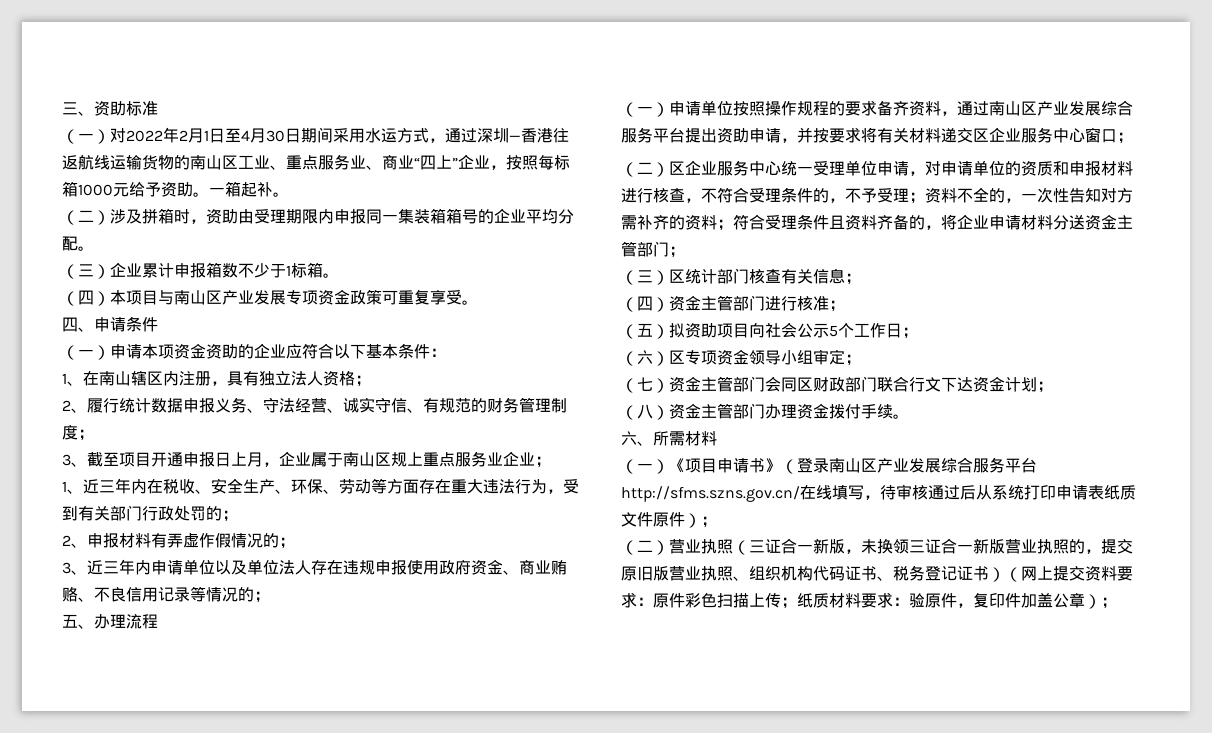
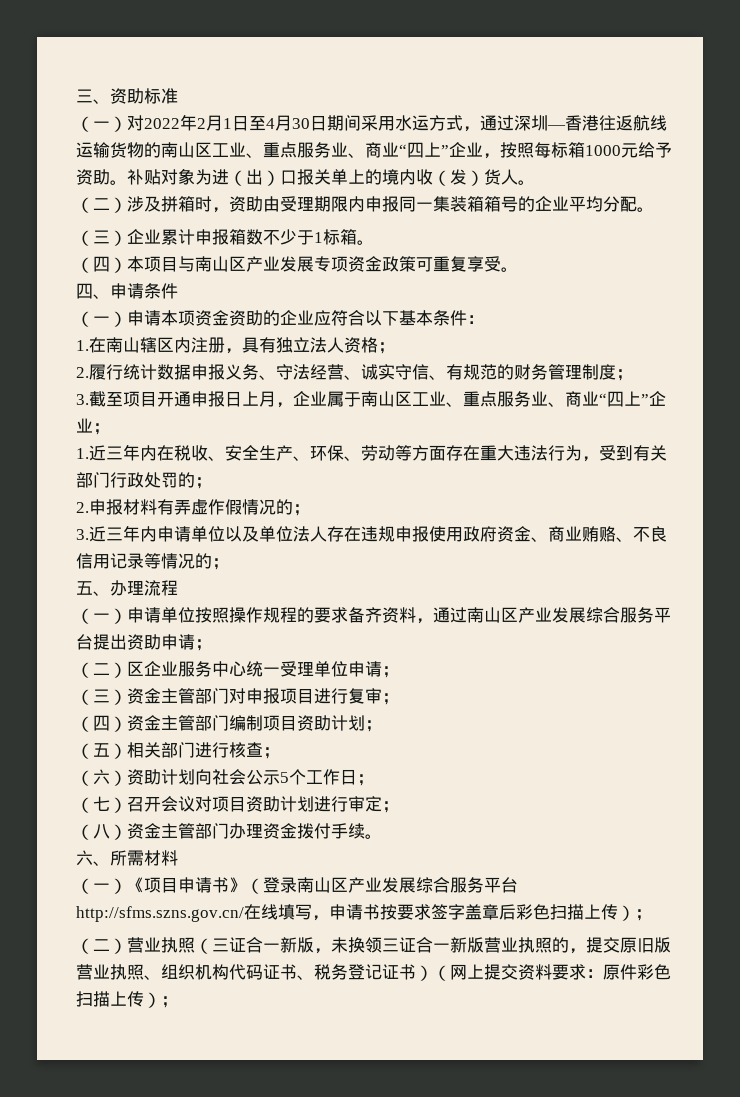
- 一箱起补。
+ 补贴对象为进（出）口报关单上的境内收（发）货人。
- 1、在南山辖区内注册，具有独立法人资格；
+ 1.在南山辖区内注册，具有独立法人资格；
- 2、履行统计数据申报义务、守法经营、诚实守信、有规范的财务管理制度；
+ 2.履行统计数据申报义务、守法经营、诚实守信、有规范的财务管理制度；
- 3、截至项目开通申报日上月，企业属于南山区规上重点服务业企业；
+ 3.截至项目开通申报日上月，企业属于南山区工业、重点服务业、商业“四上”企业；
- 1、近三年内在税收、安全生产、环保、劳动等方面存在重大违法行为，受到有关部门行政处罚的；
+ 1.近三年内在税收、安全生产、环保、劳动等方面存在重大违法行为，受到有关部门行政处罚的；
- 2、申报材料有弄虚作假情况的；
+ 2.申报材料有弄虚作假情况的；
- 3、近三年内申请单位以及单位法人存在违规申报使用政府资金、商业贿赂、不良信用记录等情况的；
+ 3.近三年内申请单位以及单位法人存在违规申报使用政府资金、商业贿赂、不良信用记录等情况的；
- （一）申请单位按照操作规程的要求备齐资料，通过南山区产业发展综合服务平台提出资助申请，并按要求将有关材料递交区企业服务中心窗口；
+ （一）申请单位按照操作规程的要求备齐资料，通过南山区产业发展综合服务平台提出资助申请；
- （二）区企业服务中心统一受理单位申请，对申请单位的资质和申报材料进行核查，不符合受理条件的，不予受理；资料不全的，一次性告知对方需补齐的资料；符合受理条件且资料齐备的，将企业申请材料分送资金主管部门；
- （三）区统计部门核查有关信息；
+ （二）区企业服务中心统一受理单位申请；
+ （三）资金主管部门对申报项目进行复审；
- （四）资金主管部门进行核准；
- （五）拟资助项目向社会公示5个工作日；
+ （四）资金主管部门编制项目资助计划；
+ （五）相关部门进行核查；
+ （六）资助计划向社会公示5个工作日；
- （六）区专项资金领导小组审定；
- （七）资金主管部门会同区财政部门联合行文下达资金计划；
+ （七）召开会议对项目资助计划进行审定；
- （一）《项目申请书》（登录南山区产业发展综合服务平台http://sfms.szns.gov.cn/在线填写，待审核通过后从系统打印申请表纸质文件原件）；
+ （一）《项目申请书》（登录南山区产业发展综合服务平台http://sfms.szns.gov.cn/在线填写，申请书按要求签字盖章后彩色扫描上传）；
- （二）营业执照（三证合一新版，未换领三证合一新版营业执照的，提交原旧版营业执照、组织机构代码证书、税务登记证书）（网上提交资料要求：原件彩色扫描上传；纸质材料要求：验原件，复印件加盖公章）；
+ （二）营业执照（三证合一新版，未换领三证合一新版营业执照的，提交原旧版营业执照、组织机构代码证书、税务登记证书）（网上提交资料要求：原件彩色扫描上传）；

